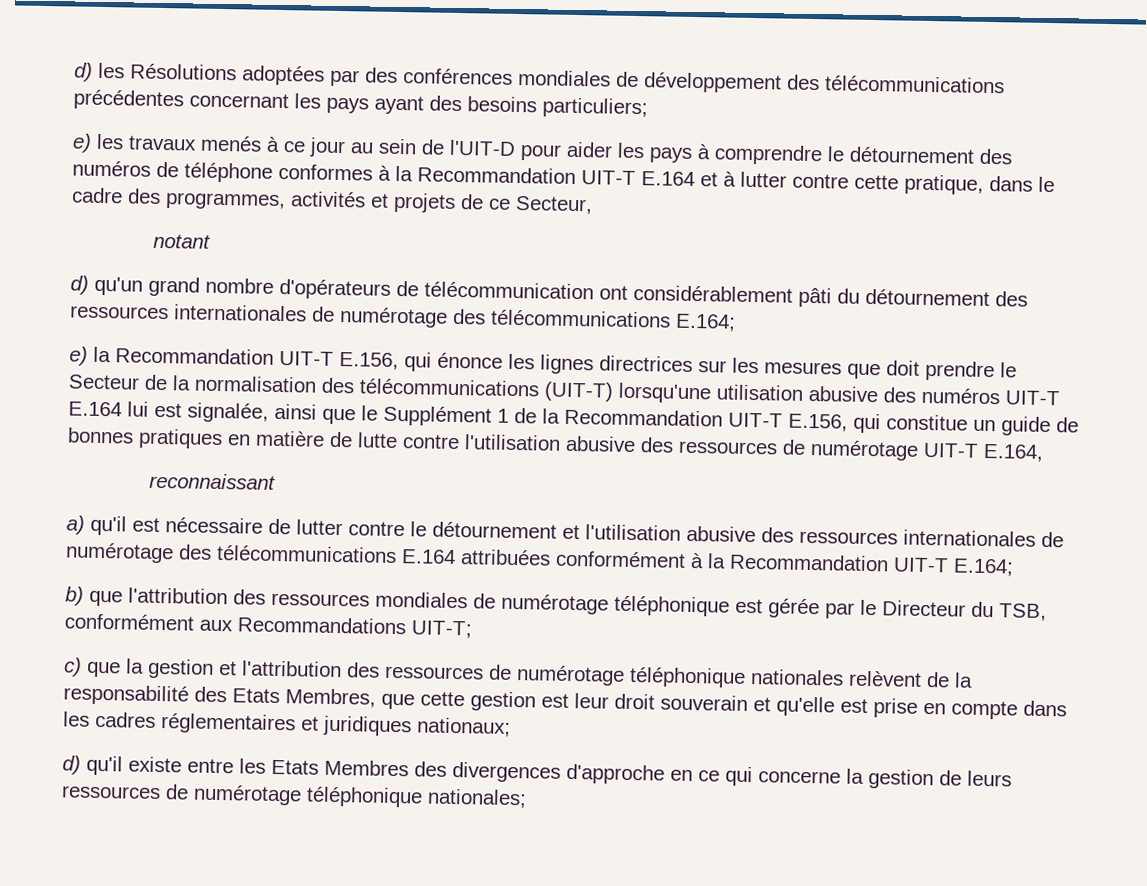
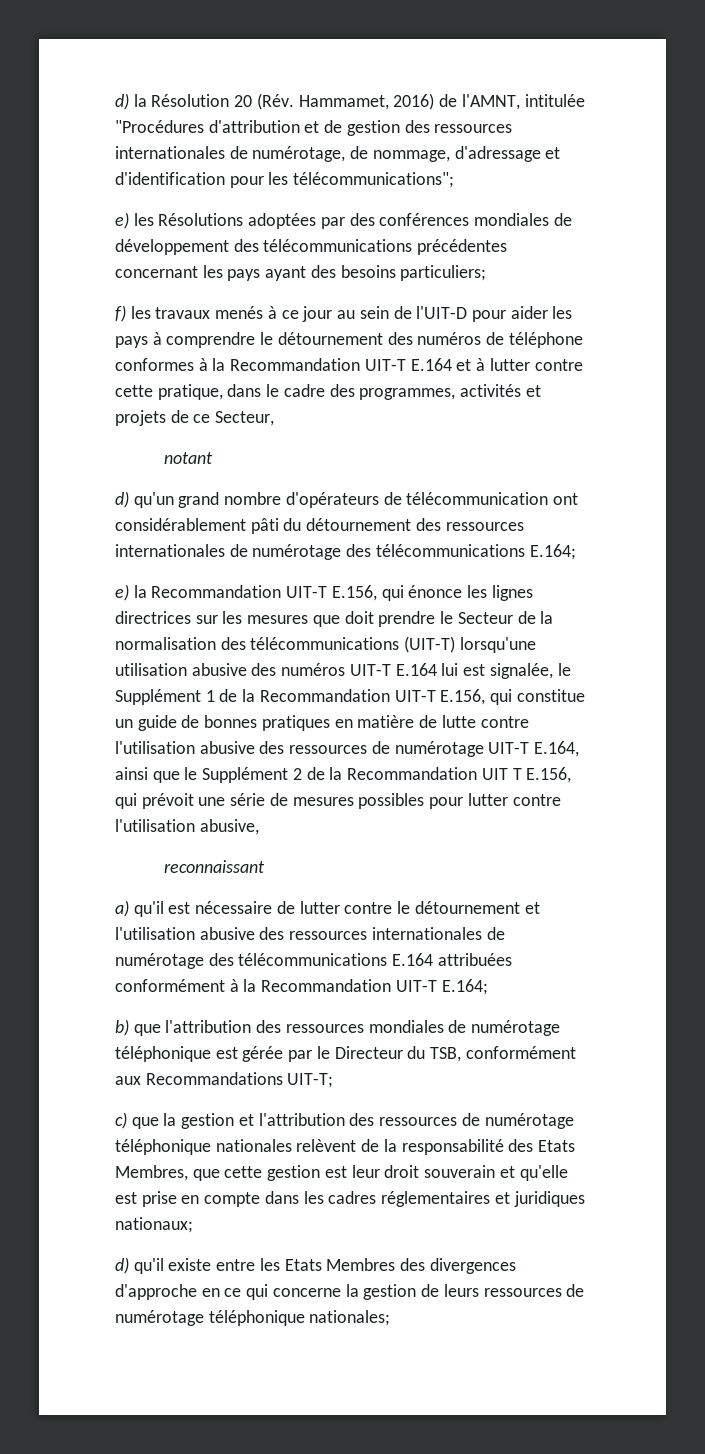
- d) les Résolutions adoptées par des conférences mondiales de développement des télécommunications précédentes concernant les pays ayant des besoins particuliers;
+ d) la Résolution 20 (Rév. Hammamet, 2016) de l'AMNT, intitulée "Procédures d'attribution et de gestion des ressources internationales de numérotage, de nommage, d'adressage et d'identification pour les télécommunications";
+ e) les Résolutions adoptées par des conférences mondiales de développement des télécommunications précédentes concernant les pays ayant des besoins particuliers;
- e) les travaux menés à ce jour au sein de l'UIT-D pour aider les pays à comprendre le détournement des numéros de téléphone conformes à la Recommandation UIT-T E.164 et à lutter contre cette pratique, dans le cadre des programmes, activités et projets de ce Secteur,
+ f) les travaux menés à ce jour au sein de l'UIT-D pour aider les pays à comprendre le détournement des numéros de téléphone conformes à la Recommandation UIT-T E.164 et à lutter contre cette pratique, dans le cadre des programmes, activités et projets de ce Secteur,
- e) la Recommandation UIT-T E.156, qui énonce les lignes directrices sur les mesures que doit prendre le Secteur de la normalisation des télécommunications (UIT-T) lorsqu'une utilisation abusive des numéros UIT-T E.164 lui est signalée, ainsi que le Supplément 1 de la Recommandation UIT-T E.156, qui constitue un guide de bonnes pratiques en matière de lutte contre l'utilisation abusive des ressources de numérotage UIT-T E.164,
+ e) la Recommandation UIT-T E.156, qui énonce les lignes directrices sur les mesures que doit prendre le Secteur de la normalisation des télécommunications (UIT-T) lorsqu'une utilisation abusive des numéros UIT-T E.164 lui est signalée, le Supplément 1 de la Recommandation UIT-T E.156, qui constitue un guide de bonnes pratiques en matière de lutte contre l'utilisation abusive des ressources de numérotage UIT-T E.164, ainsi que le Supplément 2 de la Recommandation UIT T E.156, qui prévoit une série de mesures possibles pour lutter contre l'utilisation abusive,

